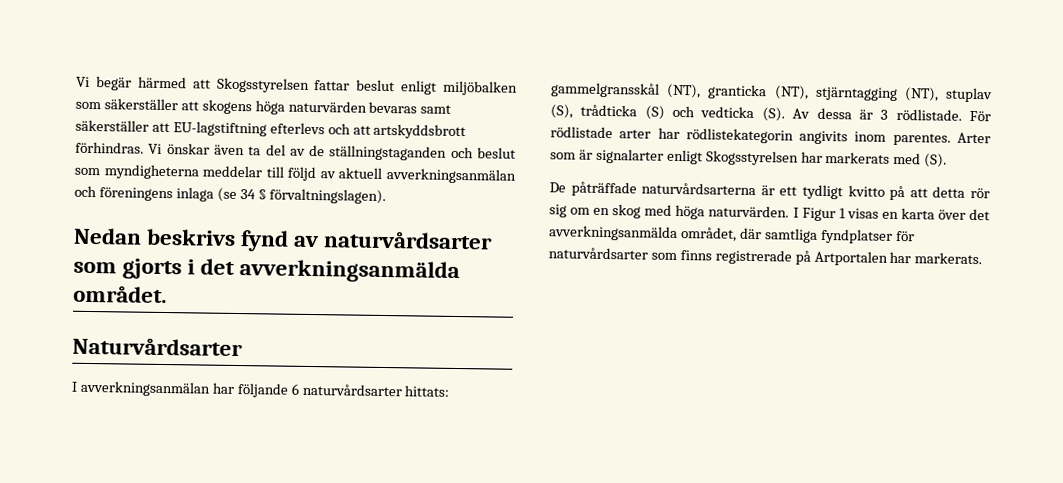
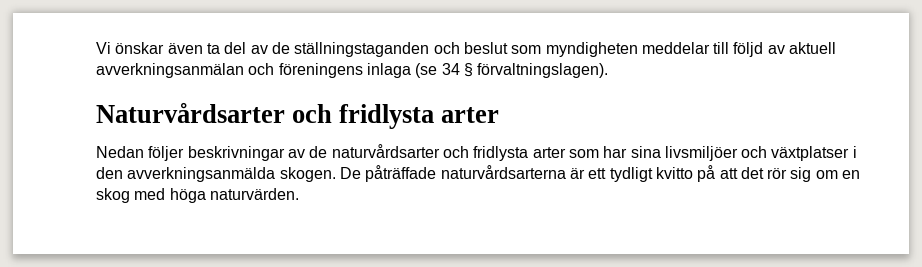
- Vi begär härmed att Skogsstyrelsen fattar beslut enligt miljöbalken som säkerställer att skogens höga naturvärden bevaras samt säkerställer att EU-lagstiftning efterlevs och att artskyddsbrott förhindras. Vi önskar även ta del av de ställningstaganden och beslut som myndigheterna meddelar till följd av aktuell avverkningsanmälan och föreningens inlaga (se 34 § förvaltningslagen).
+ Vi önskar även ta del av de ställningstaganden och beslut som myndigheten meddelar till följd av aktuell avverkningsanmälan och föreningens inlaga (se 34 § förvaltningslagen).
- Nedan beskrivs fynd av naturvårdsarter som gjorts i det avverkningsanmälda området.
- Naturvårdsarter
- I avverkningsanmälan har följande 6 naturvårdsarter hittats: gammelgransskål (NT), granticka (NT), stjärntagging (NT), stuplav (S), trådticka (S) och vedticka (S). Av dessa är 3 rödlistade. För rödlistade arter har rödlistekategorin angivits inom parentes. Arter som är signalarter enligt Skogsstyrelsen har markerats med (S).
- De påträffade naturvårdsarterna är ett tydligt kvitto på att detta rör sig om en skog med höga naturvärden. I Figur 1 visas en karta över det avverkningsanmälda området, där samtliga fyndplatser för naturvårdsarter som finns registrerade på Artportalen har markerats.
+ Naturvårdsarter och fridlysta arter
+ Nedan följer beskrivningar av de naturvårdsarter och fridlysta arter som har sina livsmiljöer och växtplatser i den avverkningsanmälda skogen. De påträffade naturvårdsarterna är ett tydligt kvitto på att det rör sig om en skog med höga naturvärden.

